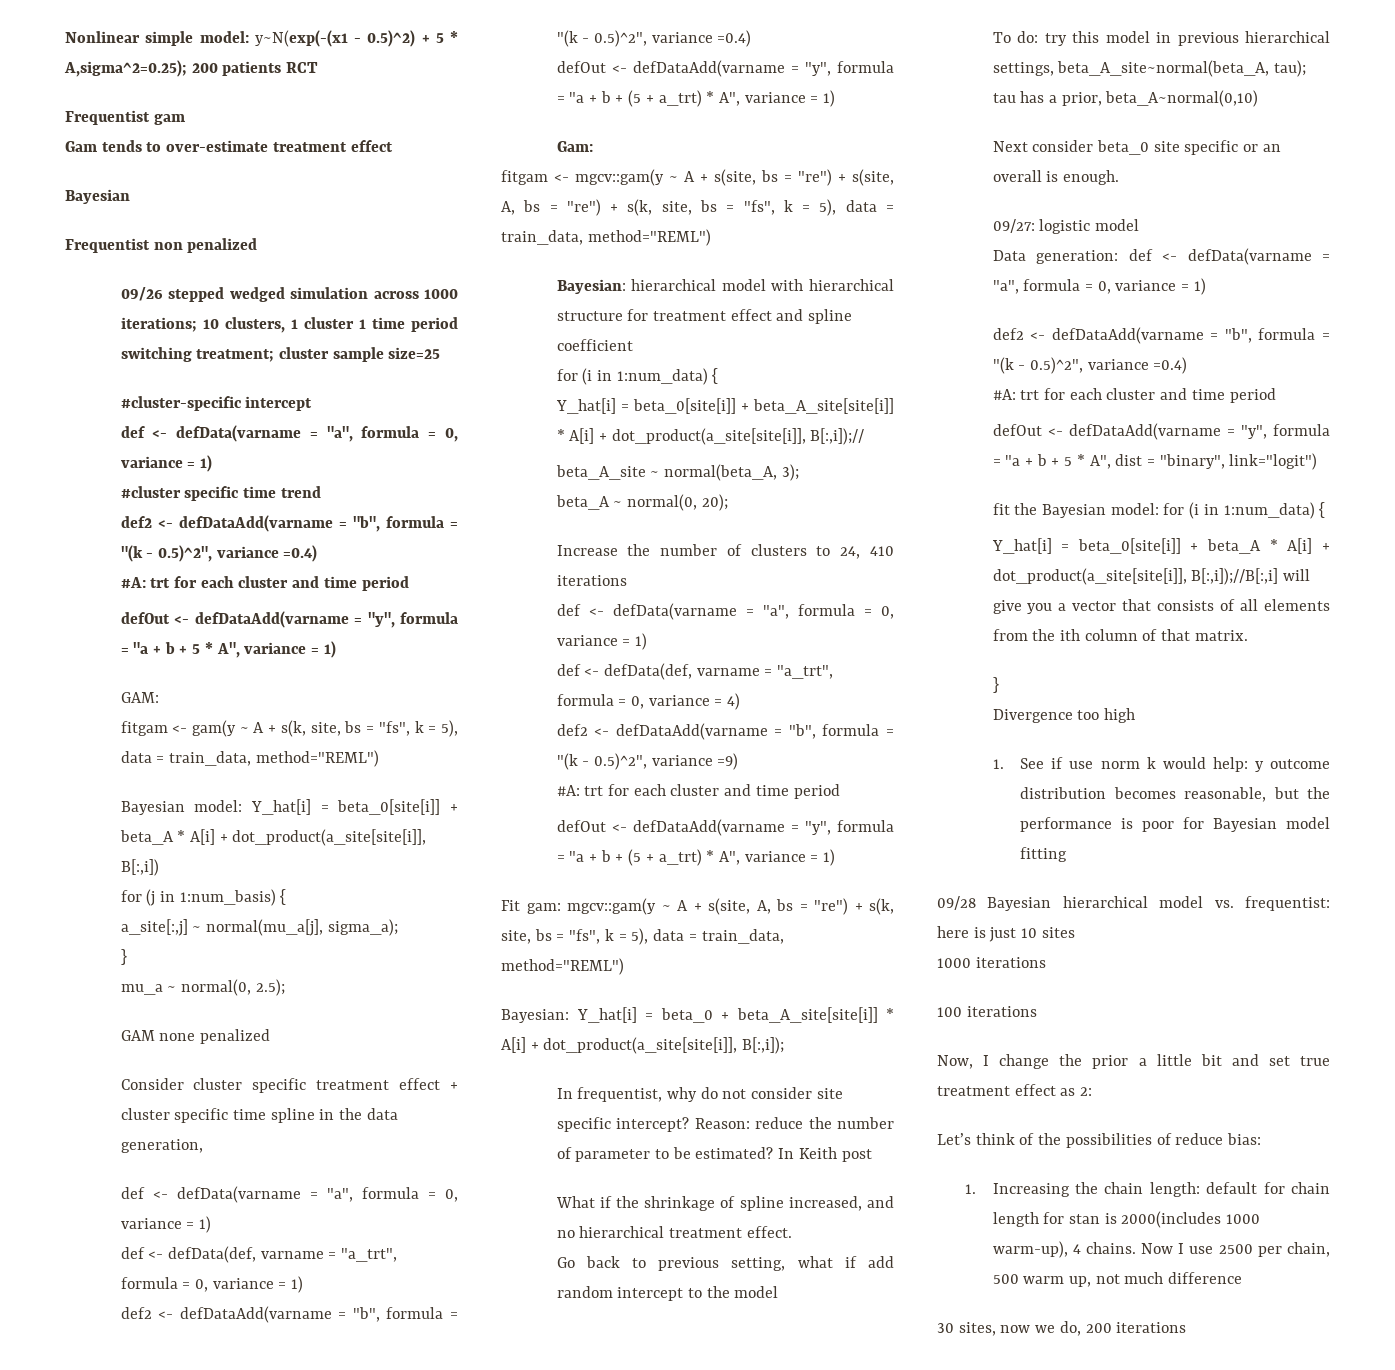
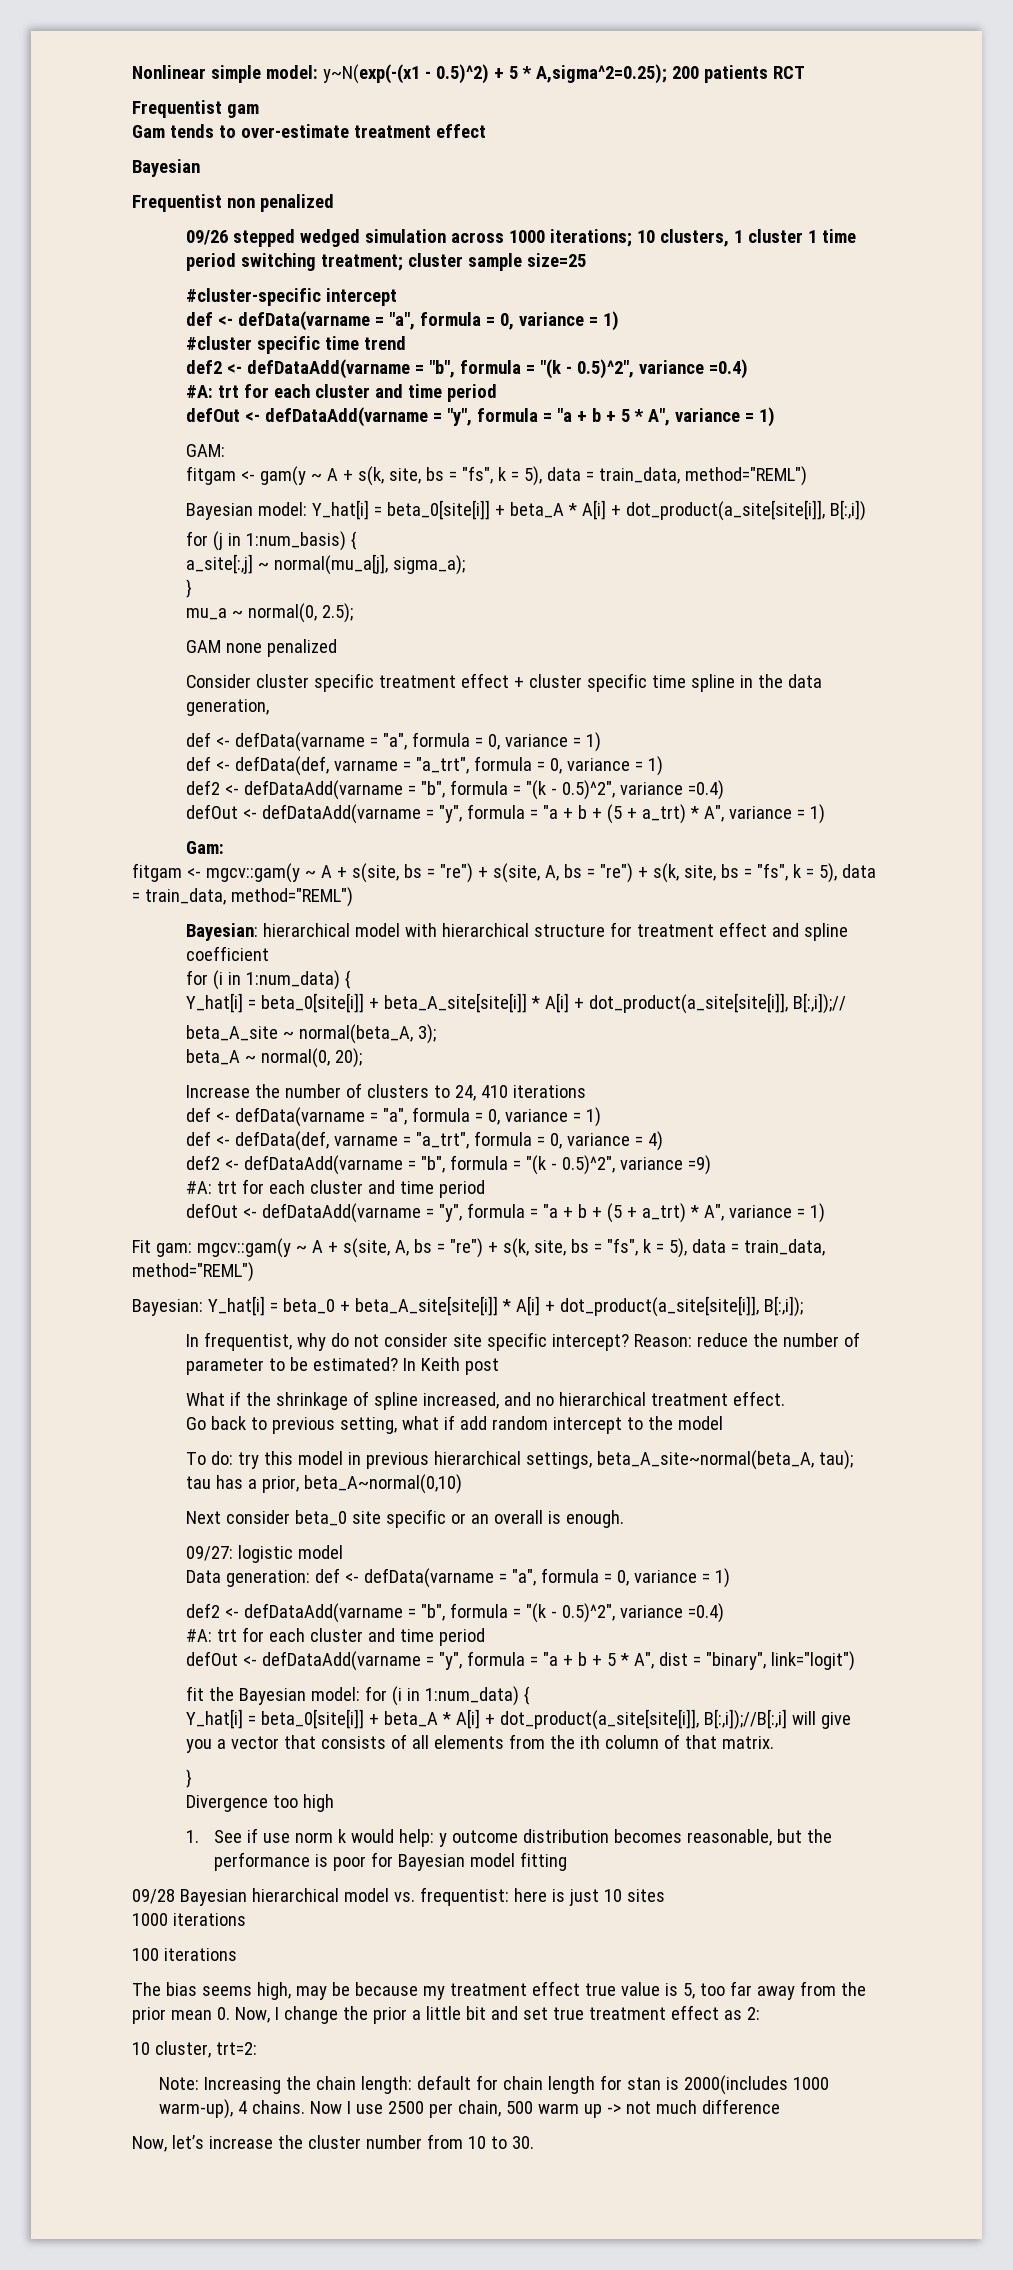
- Now, I change the prior a little bit and set true treatment effect as 2:
+ The bias seems high, may be because my treatment effect true value is 5, too far away from the prior mean 0. Now, I change the prior a little bit and set true treatment effect as 2:
- Let’s think of the possibilities of reduce bias:
- 1. Increasing the chain length: default for chain length for stan is 2000(includes 1000 warm-up), 4 chains.
+ 10 cluster, trt=2:
+ Note: Increasing the chain length: default for chain length for stan is 2000(includes 1000 warm-up), 4 chains.
- Now I use 2500 per chain, 500 warm up, not much difference
+ Now I use 2500 per chain, 500 warm up -> not much difference
- 30 sites, now we do, 200 iterations
+ Now, let’s increase the cluster number from 10 to 30.

